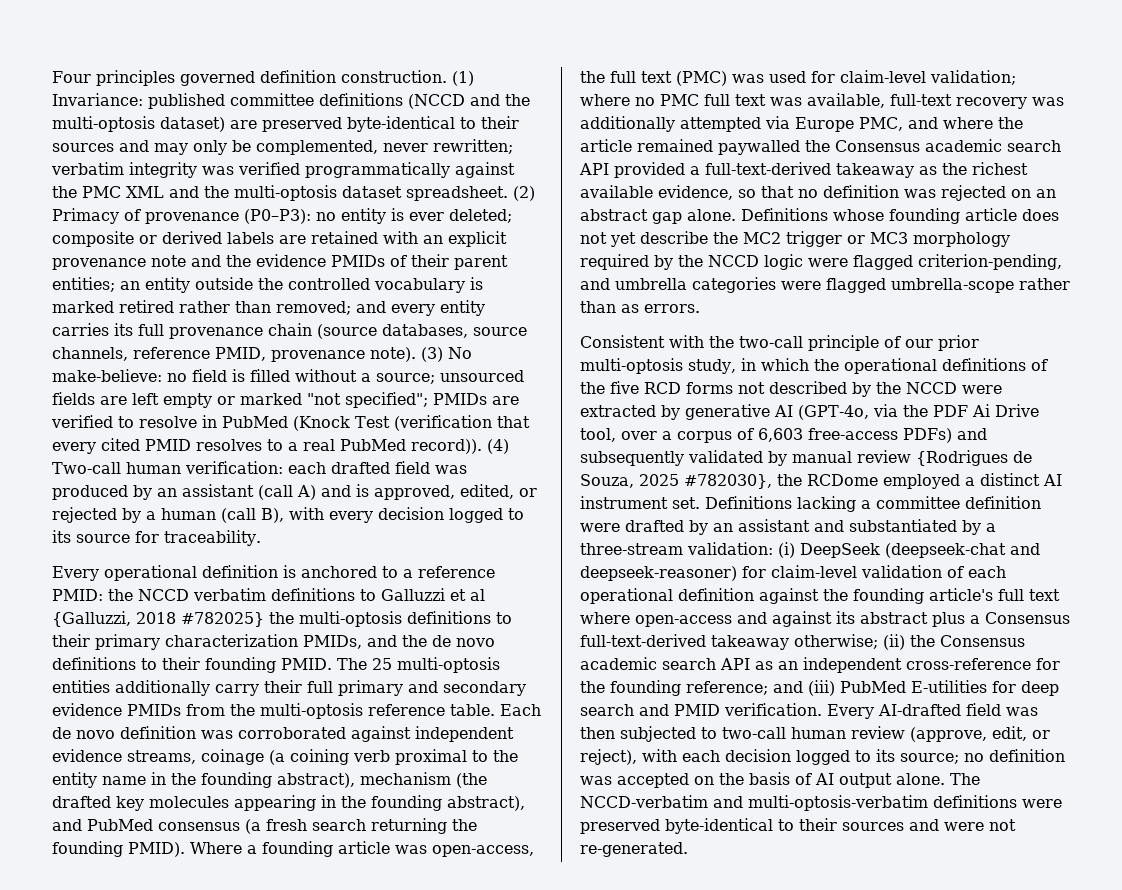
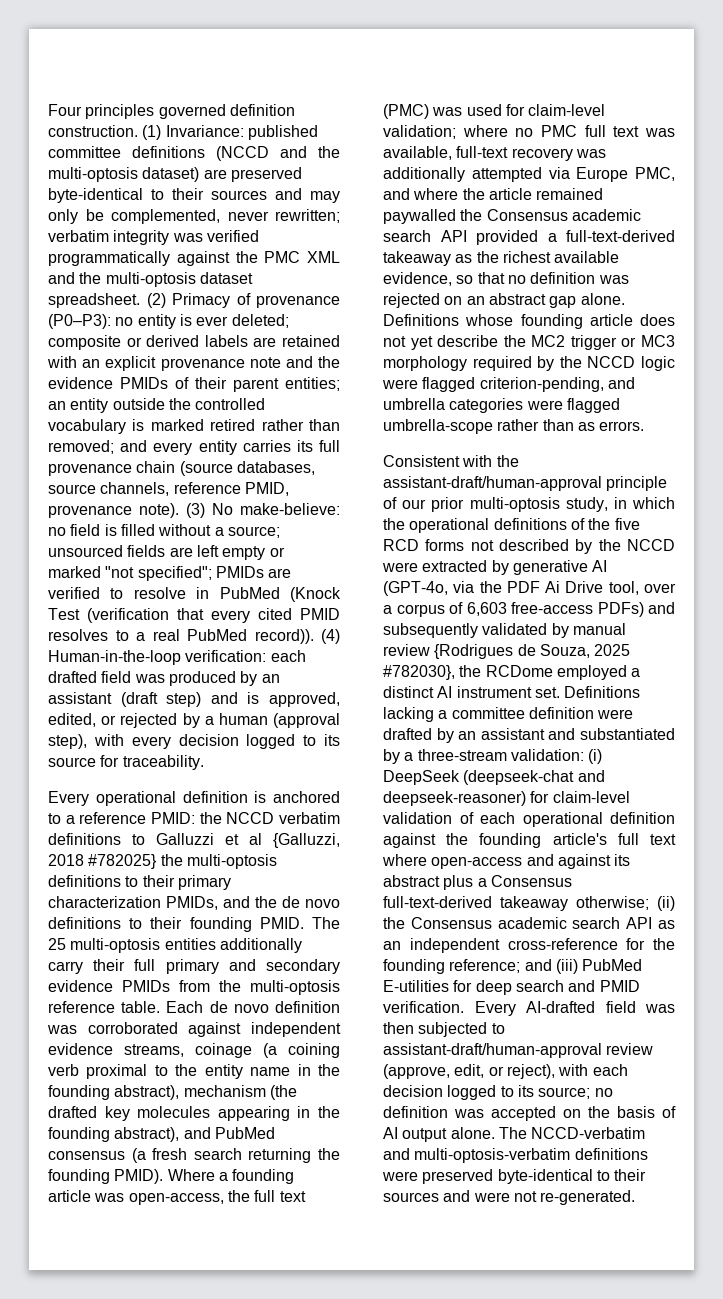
- (4) Two-call human verification: each drafted field was produced by an assistant (call A) and is approved, edited, or rejected by a human (call B), with every decision logged to its source for traceability.
+ (4) Human-in-the-loop verification: each drafted field was produced by an assistant (draft step) and is approved, edited, or rejected by a human (approval step), with every decision logged to its source for traceability.
- Consistent with the two-call principle of our prior multi-optosis study, in which the operational definitions of the five RCD forms not described by the NCCD were extracted by generative AI (GPT-4o, via the PDF Ai Drive tool, over a corpus of 6,603 free-access PDFs) and subsequently validated by manual review {Rodrigues de Souza, 2025 #782030}, the RCDome employed a distinct AI instrument set.
+ Consistent with the assistant-draft/human-approval principle of our prior multi-optosis study, in which the operational definitions of the five RCD forms not described by the NCCD were extracted by generative AI (GPT-4o, via the PDF Ai Drive tool, over a corpus of 6,603 free-access PDFs) and subsequently validated by manual review {Rodrigues de Souza, 2025 #782030}, the RCDome employed a distinct AI instrument set.
- Every AI-drafted field was then subjected to two-call human review (approve, edit, or reject), with each decision logged to its source; no definition was accepted on the basis of AI output alone.
+ Every AI-drafted field was then subjected to assistant-draft/human-approval review (approve, edit, or reject), with each decision logged to its source; no definition was accepted on the basis of AI output alone.

